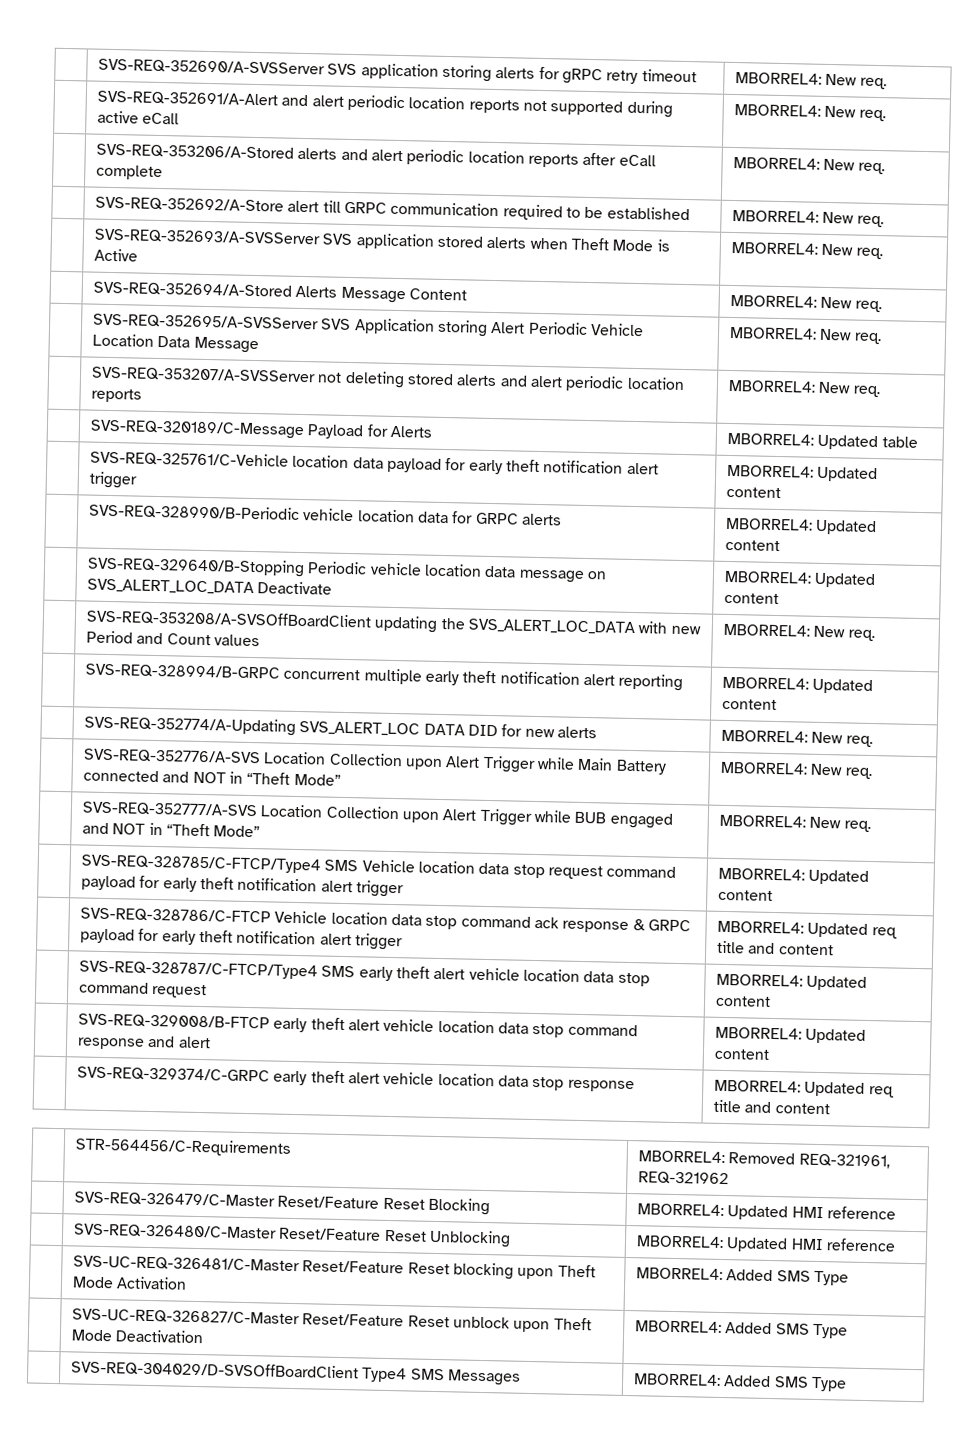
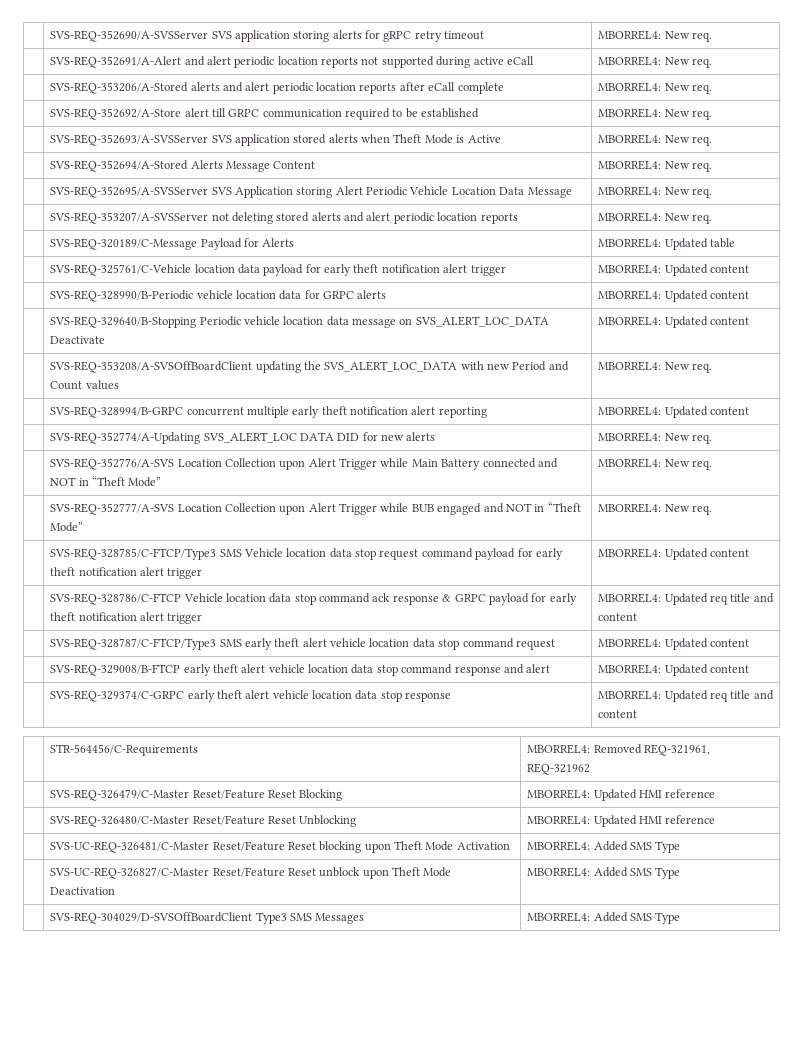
- | SVS-REQ-328785/C-FTCP/Type4 SMS Vehicle location data stop request command payload for early theft notification alert trigger | MBORREL4: Updated content
+ | SVS-REQ-328785/C-FTCP/Type3 SMS Vehicle location data stop request command payload for early theft notification alert trigger | MBORREL4: Updated content
- | SVS-REQ-328787/C-FTCP/Type4 SMS early theft alert vehicle location data stop command request | MBORREL4: Updated content
+ | SVS-REQ-328787/C-FTCP/Type3 SMS early theft alert vehicle location data stop command request | MBORREL4: Updated content
- | SVS-REQ-304029/D-SVSOffBoardClient Type4 SMS Messages | MBORREL4: Added SMS Type
+ | SVS-REQ-304029/D-SVSOffBoardClient Type3 SMS Messages | MBORREL4: Added SMS Type

